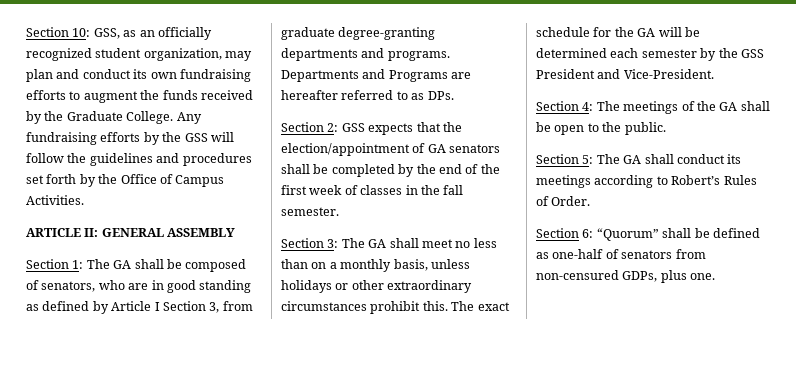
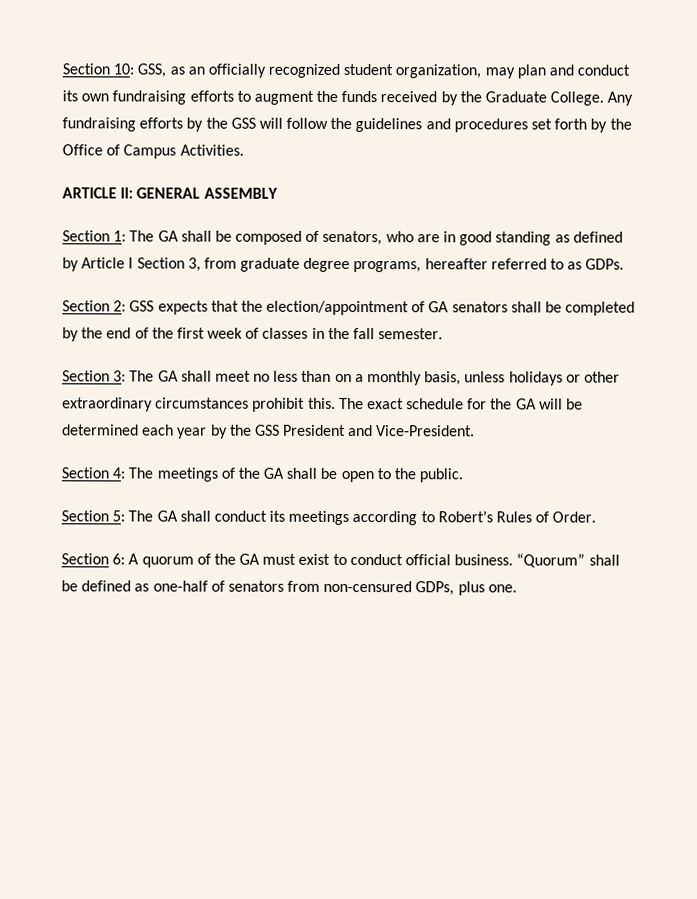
- Section 1: The GA shall be composed of senators, who are in good standing as defined by Article I Section 3, from graduate degree-granting departments and programs. Departments and Programs are hereafter referred to as DPs.
+ Section 1: The GA shall be composed of senators, who are in good standing as defined by Article I Section 3, from graduate degree programs, hereafter referred to as GDPs.
- The exact schedule for the GA will be determined each semester by the GSS President and Vice-President.
+ The exact schedule for the GA will be determined each year by the GSS President and Vice-President.
- Section 6: “Quorum” shall be defined as one-half of senators from non-censured GDPs, plus one.
+ Section 6: A quorum of the GA must exist to conduct official business. “Quorum” shall be defined as one-half of senators from non-censured GDPs, plus one.

